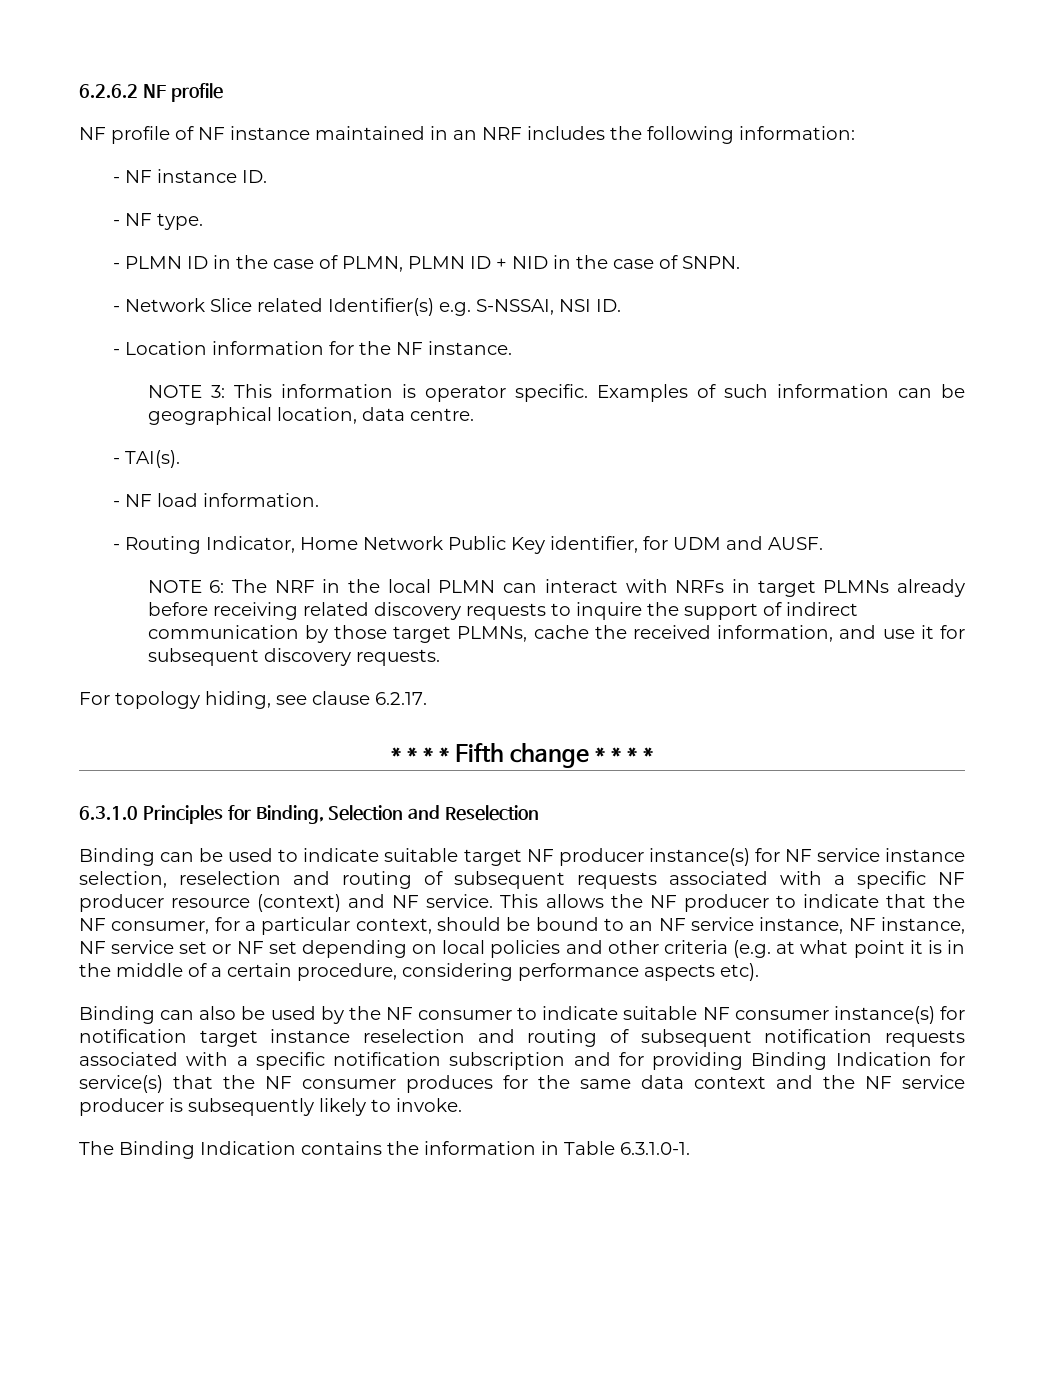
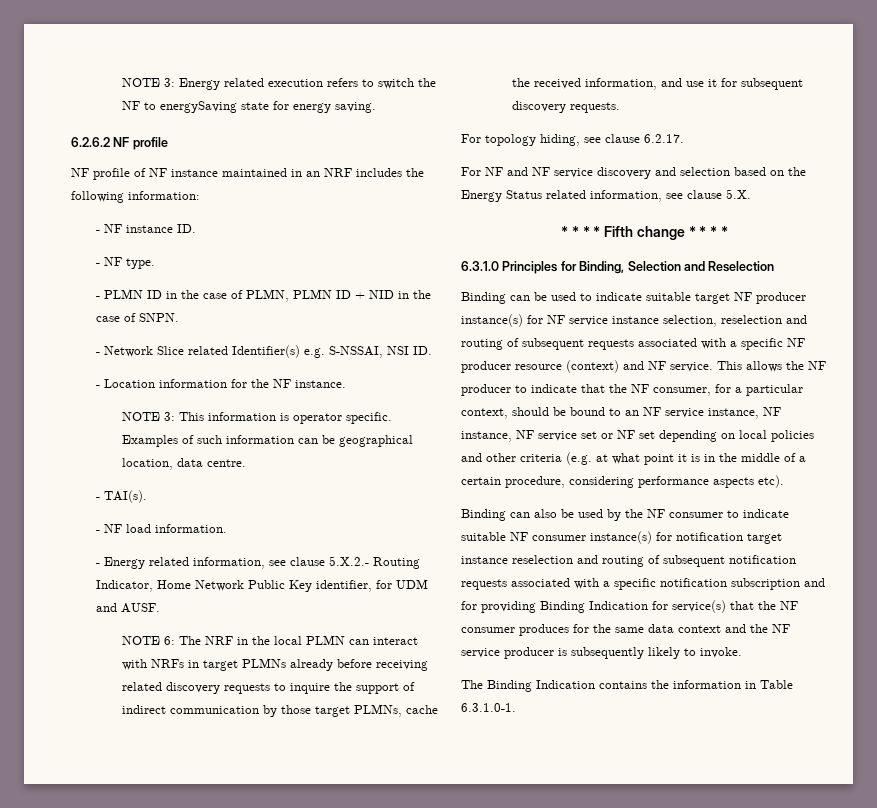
+ NOTE 3: Energy related execution refers to switch the NF to energySaving state for energy saving.
- - Routing Indicator, Home Network Public Key identifier, for UDM and AUSF.
+ - Energy related information, see clause 5.X.2.- Routing Indicator, Home Network Public Key identifier, for UDM and AUSF.
+ For NF and NF service discovery and selection based on the Energy Status related information, see clause 5.X.

